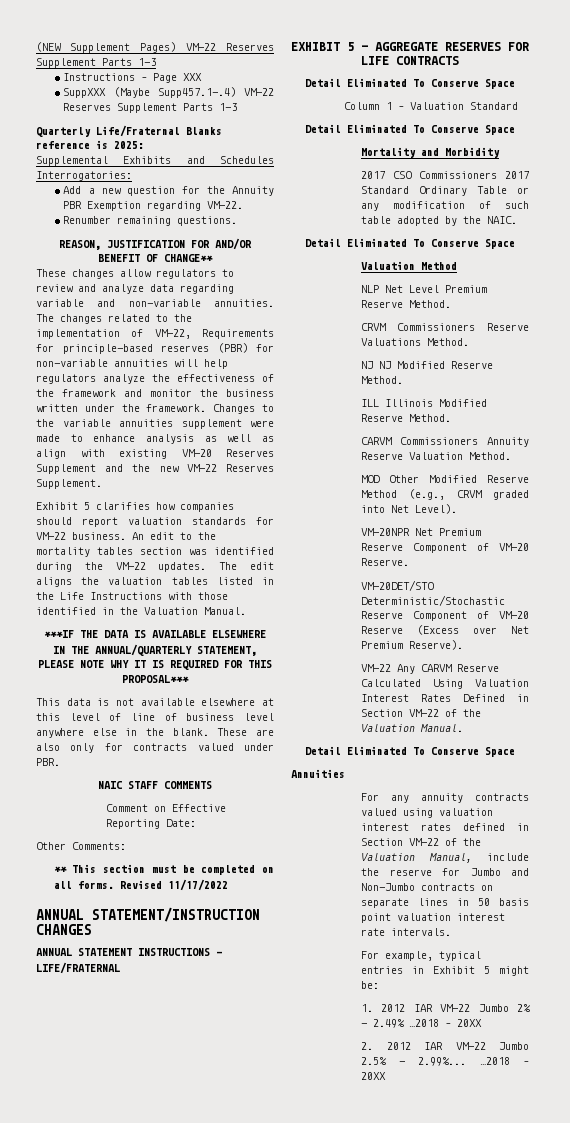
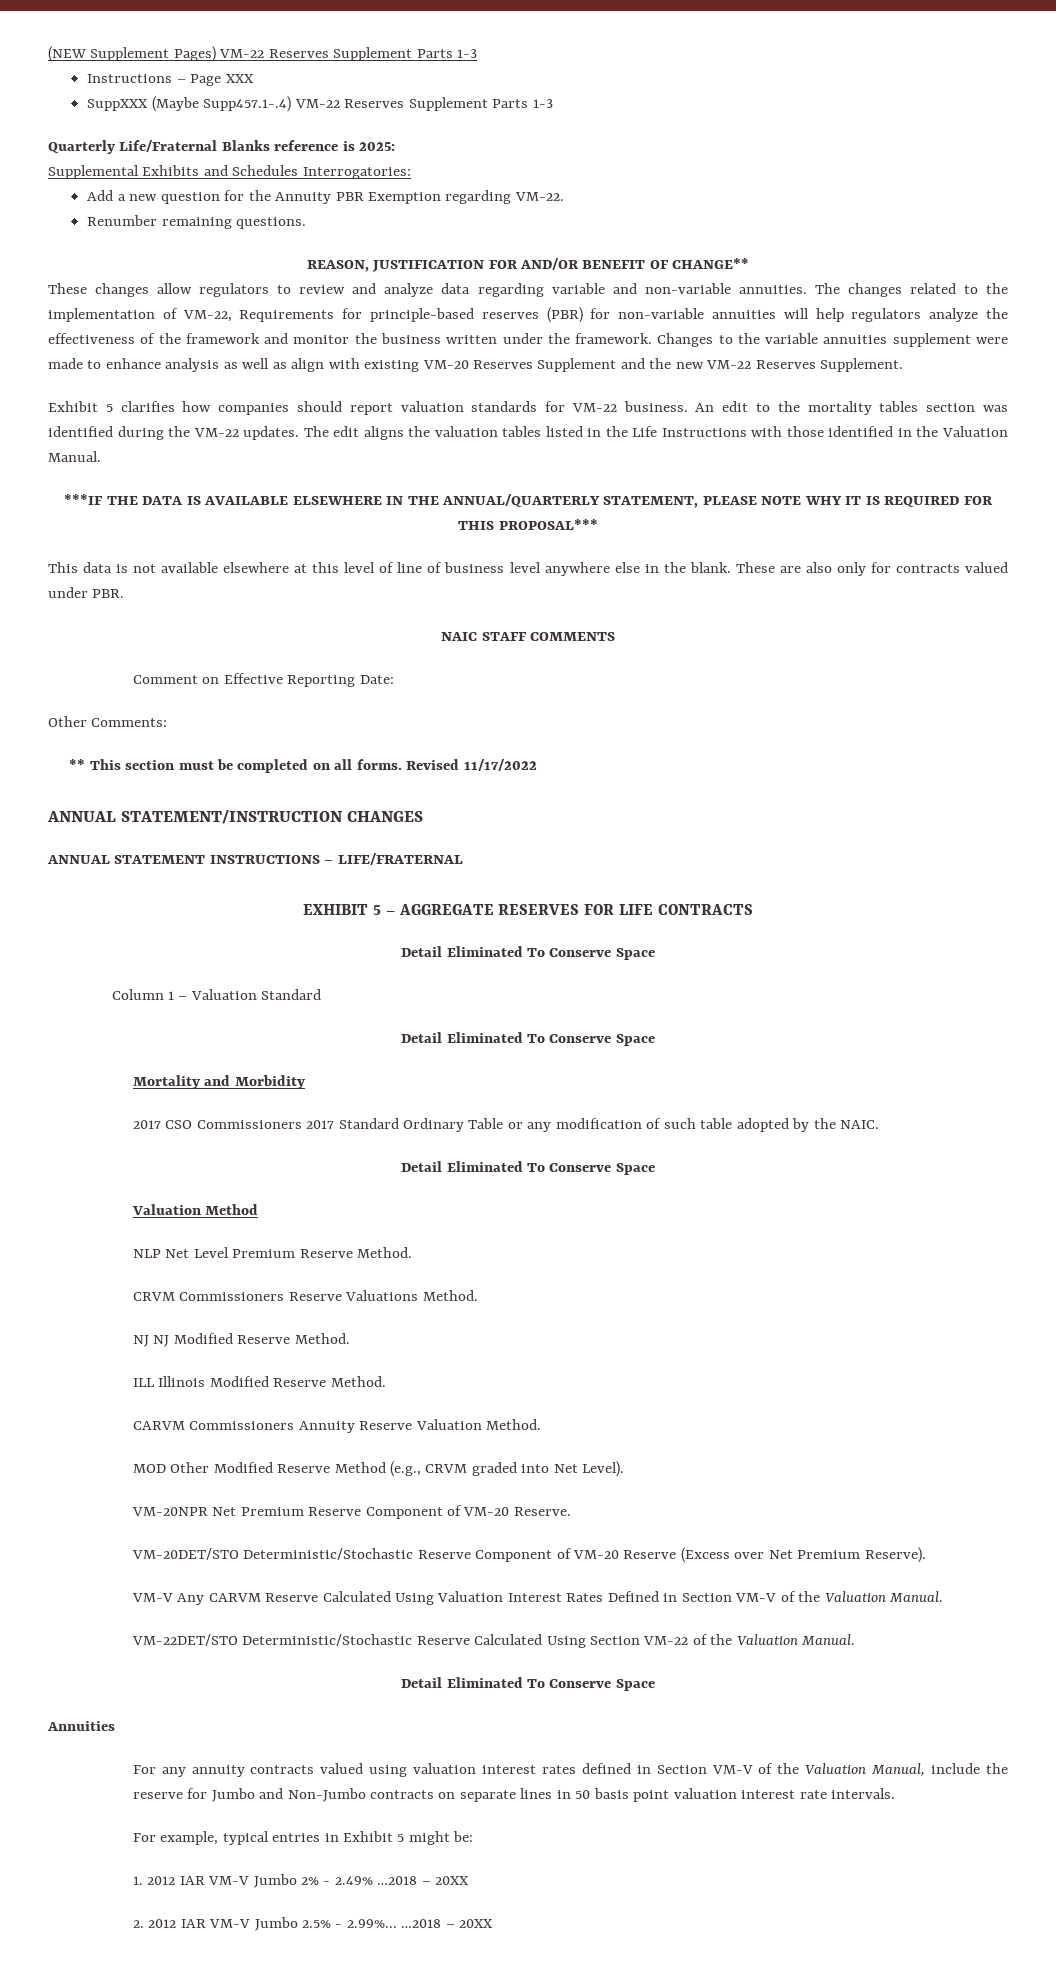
- VM-22 Any CARVM Reserve Calculated Using Valuation Interest Rates Defined in Section VM-22 of the Valuation Manual.
+ VM-V Any CARVM Reserve Calculated Using Valuation Interest Rates Defined in Section VM-V of the Valuation Manual.
+ VM-22DET/STO Deterministic/Stochastic Reserve Calculated Using Section VM-22 of the Valuation Manual.
- For any annuity contracts valued using valuation interest rates defined in Section VM-22 of the Valuation Manual, include the reserve for Jumbo and Non-Jumbo contracts on separate lines in 50 basis point valuation interest rate intervals.
+ For any annuity contracts valued using valuation interest rates defined in Section VM-V of the Valuation Manual, include the reserve for Jumbo and Non-Jumbo contracts on separate lines in 50 basis point valuation interest rate intervals.
- 1. 2012 IAR VM-22 Jumbo 2% - 2.49% …2018 – 20XX
+ 1. 2012 IAR VM-V Jumbo 2% - 2.49% …2018 – 20XX
- 2. 2012 IAR VM-22 Jumbo 2.5% - 2.99%...
+ 2. 2012 IAR VM-V Jumbo 2.5% - 2.99%...

